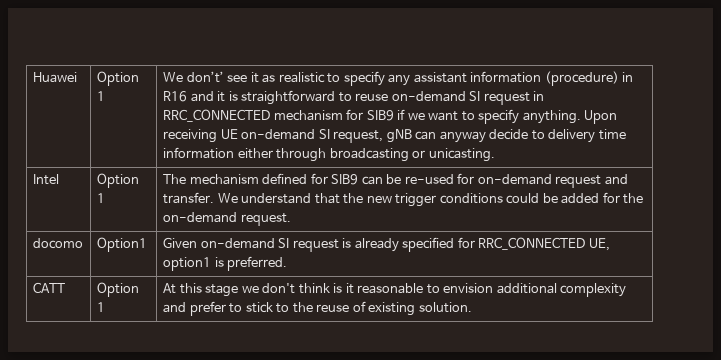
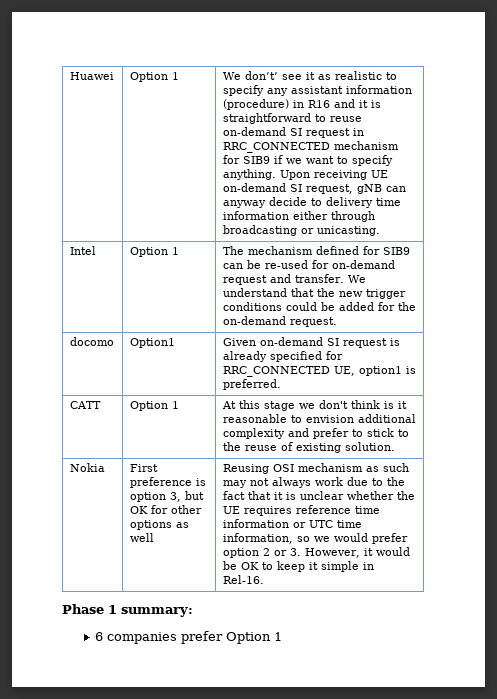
+ Nokia | First preference is option 3, but OK for other options as well | Reusing OSI mechanism as such may not always work due to the fact that it is unclear whether the UE requires reference time information or UTC time information, so we would prefer option 2 or 3. However, it would be OK to keep it simple in Rel-16.
+ Phase 1 summary:
+ 6 companies prefer Option 1

